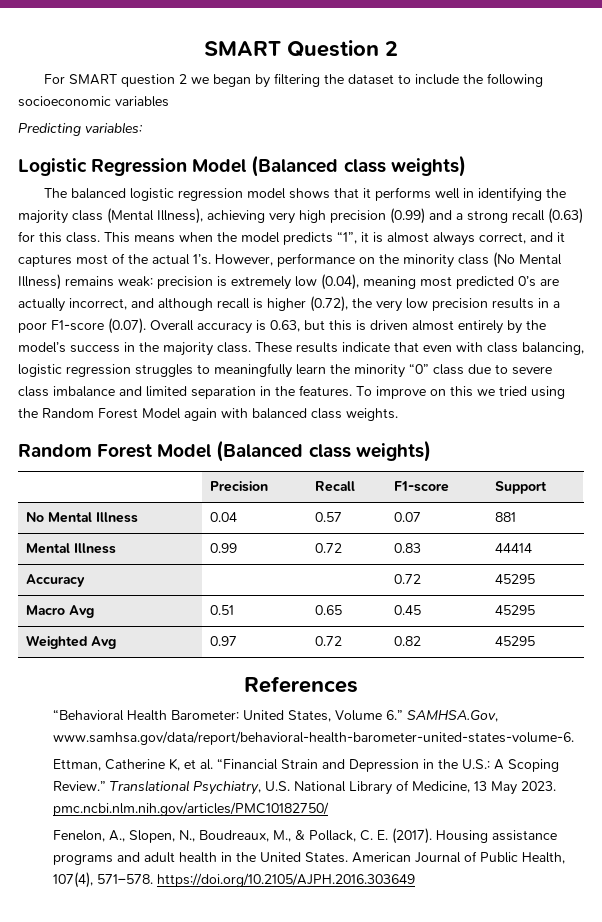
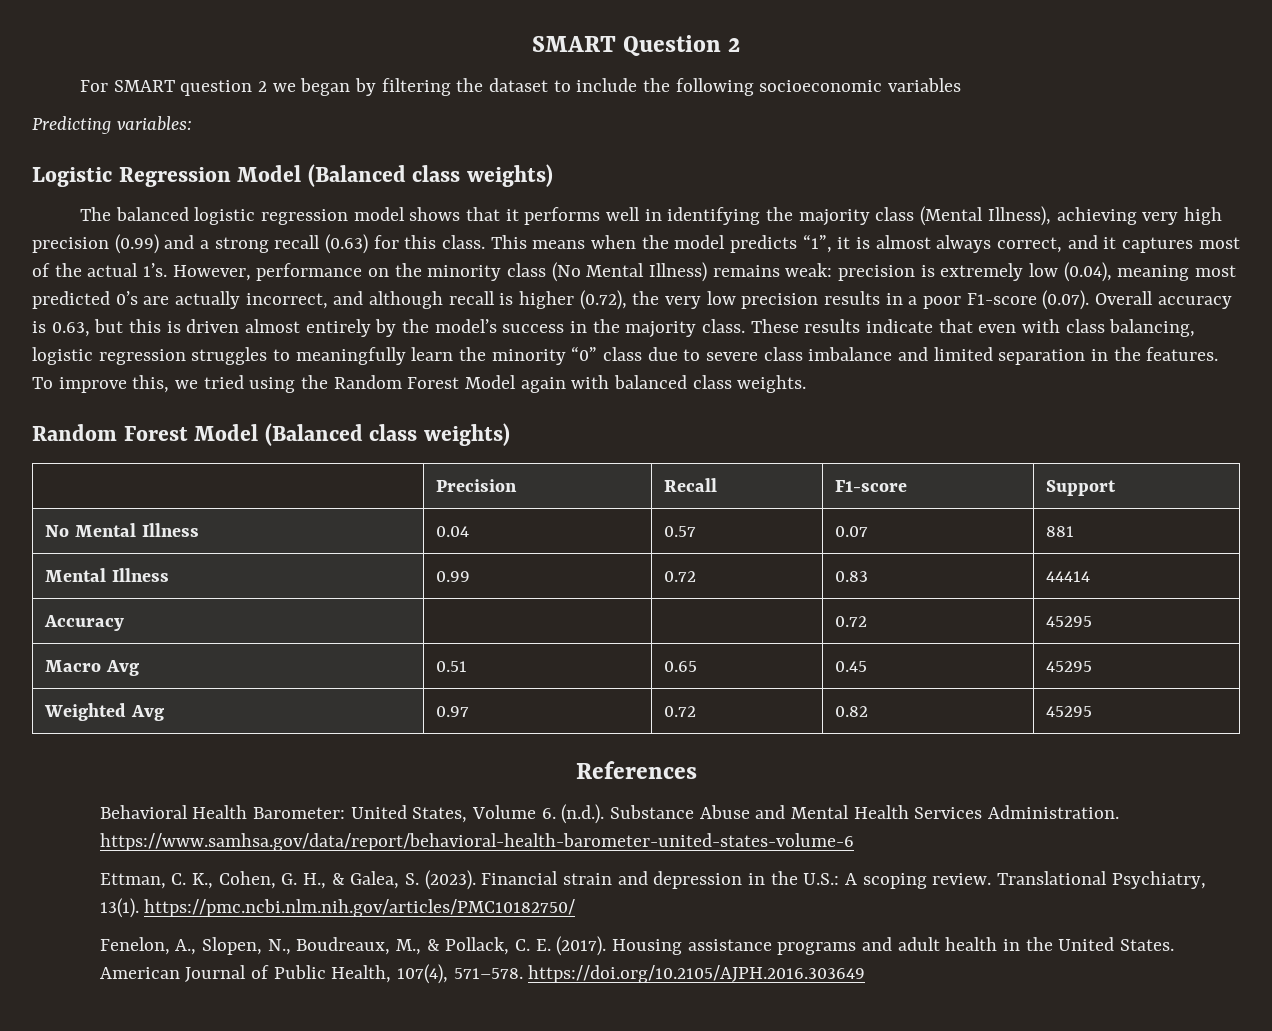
- To improve on this we tried using the Random Forest Model again with balanced class weights.
+ To improve this, we tried using the Random Forest Model again with balanced class weights.
- “Behavioral Health Barometer: United States, Volume 6.” SAMHSA.Gov, www.samhsa.gov/data/report/behavioral-health-barometer-united-states-volume-6.
- Ettman, Catherine K, et al. “Financial Strain and Depression in the U.S.: A Scoping Review.” Translational Psychiatry, U.S. National Library of Medicine, 13 May 2023. pmc.ncbi.nlm.nih.gov/articles/PMC10182750/
+ Behavioral Health Barometer: United States, Volume 6. (n.d.). Substance Abuse and Mental Health Services Administration. https://www.samhsa.gov/data/report/behavioral-health-barometer-united-states-volume-6
+ Ettman, C. K., Cohen, G. H., & Galea, S. (2023). Financial strain and depression in the U.S.: A scoping review. Translational Psychiatry, 13(1). https://pmc.ncbi.nlm.nih.gov/articles/PMC10182750/

